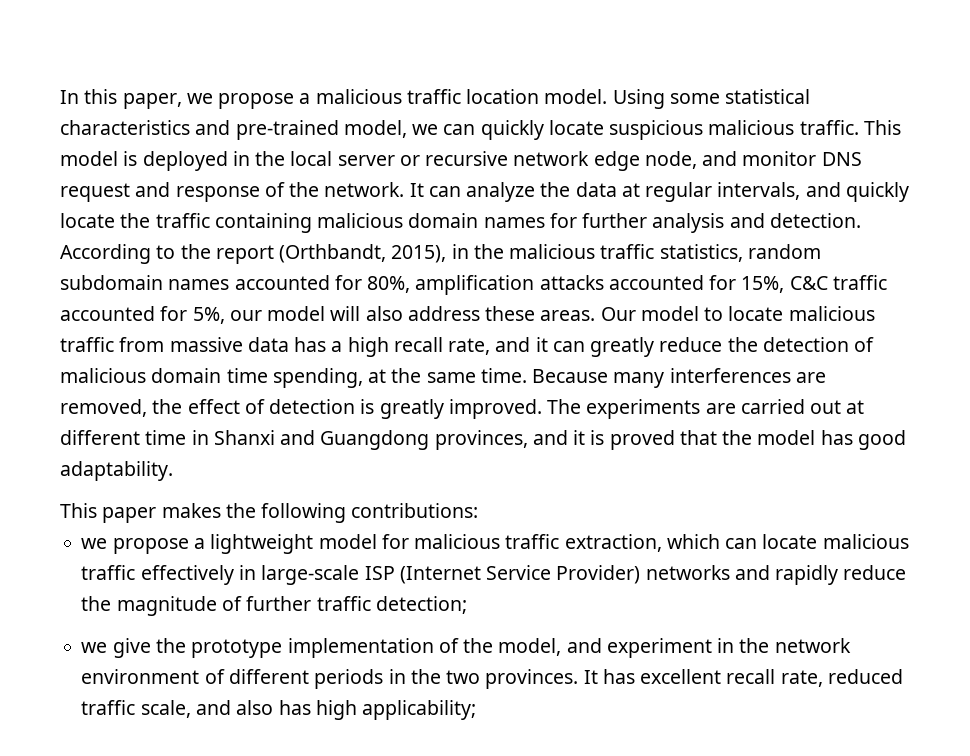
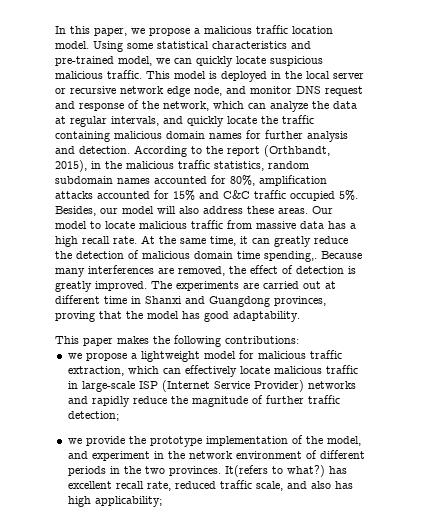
- This model is deployed in the local server or recursive network edge node, and monitor DNS request and response of the network. It can analyze the data at regular intervals, and quickly locate the traffic containing malicious domain names for further analysis and detection.
+ This model is deployed in the local server or recursive network edge node, and monitor DNS request and response of the network, which can analyze the data at regular intervals, and quickly locate the traffic containing malicious domain names for further analysis and detection.
- According to the report (Orthbandt, 2015), in the malicious traffic statistics, random subdomain names accounted for 80%, amplification attacks accounted for 15%, C&C traffic accounted for 5%, our model will also address these areas.
+ According to the report (Orthbandt, 2015), in the malicious traffic statistics, random subdomain names accounted for 80%, amplification attacks accounted for 15% and C&C traffic occupied 5%. Besides, our model will also address these areas.
- Our model to locate malicious traffic from massive data has a high recall rate, and it can greatly reduce the detection of malicious domain time spending, at the same time.
+ Our model to locate malicious traffic from massive data has a high recall rate. At the same time, it can greatly reduce the detection of malicious domain time spending,.
- The experiments are carried out at different time in Shanxi and Guangdong provinces, and it is proved that the model has good adaptability.
+ The experiments are carried out at different time in Shanxi and Guangdong provinces, proving that the model has good adaptability.
- we propose a lightweight model for malicious traffic extraction, which can locate malicious traffic effectively in large-scale ISP (Internet Service Provider) networks and rapidly reduce the magnitude of further traffic detection;
+ we propose a lightweight model for malicious traffic extraction, which can effectively locate malicious traffic in large-scale ISP (Internet Service Provider) networks and rapidly reduce the magnitude of further traffic detection;
- we give the prototype implementation of the model, and experiment in the network environment of different periods in the two provinces.
+ we provide the prototype implementation of the model, and experiment in the network environment of different periods in the two provinces.
- It has excellent recall rate, reduced traffic scale, and also has high applicability;
+ It(refers to what?) has excellent recall rate, reduced traffic scale, and also has high applicability;

